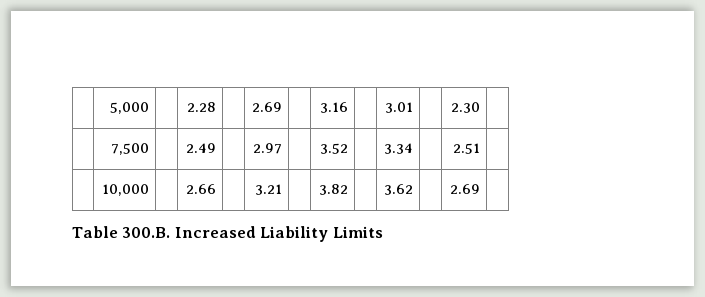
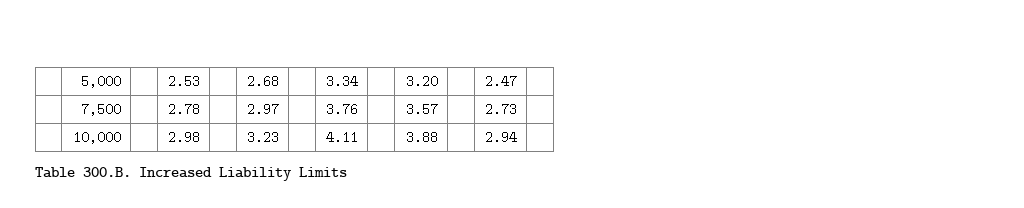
- | 5,000 | | 2.28 | | 2.69 | | 3.16 | | 3.01 | | 2.30 |
+ | 5,000 | | 2.53 | | 2.68 | | 3.34 | | 3.20 | | 2.47 |
- | 7,500 | | 2.49 | | 2.97 | | 3.52 | | 3.34 | | 2.51 |
- | 10,000 | | 2.66 | | 3.21 | | 3.82 | | 3.62 | | 2.69 |
+ | 7,500 | | 2.78 | | 2.97 | | 3.76 | | 3.57 | | 2.73 |
+ | 10,000 | | 2.98 | | 3.23 | | 4.11 | | 3.88 | | 2.94 |

